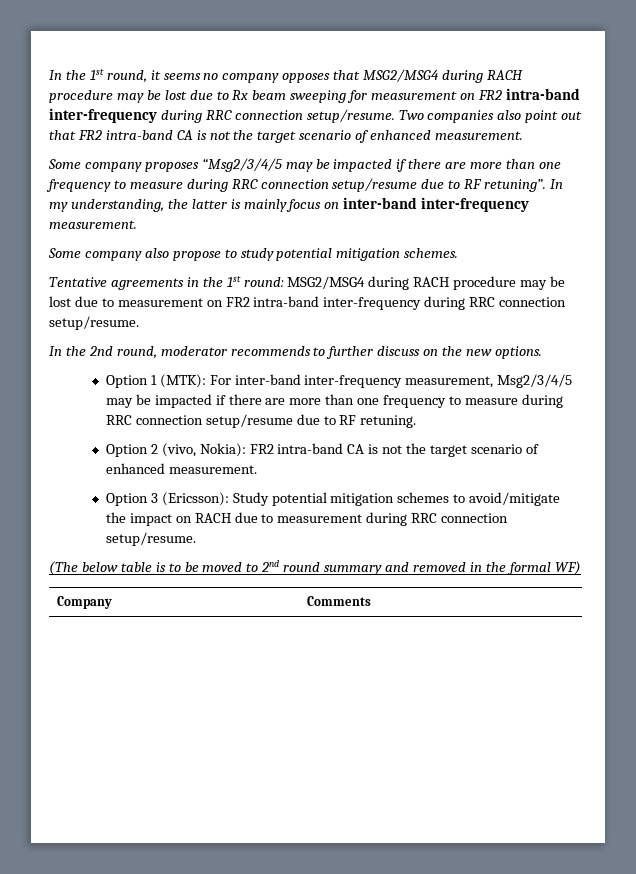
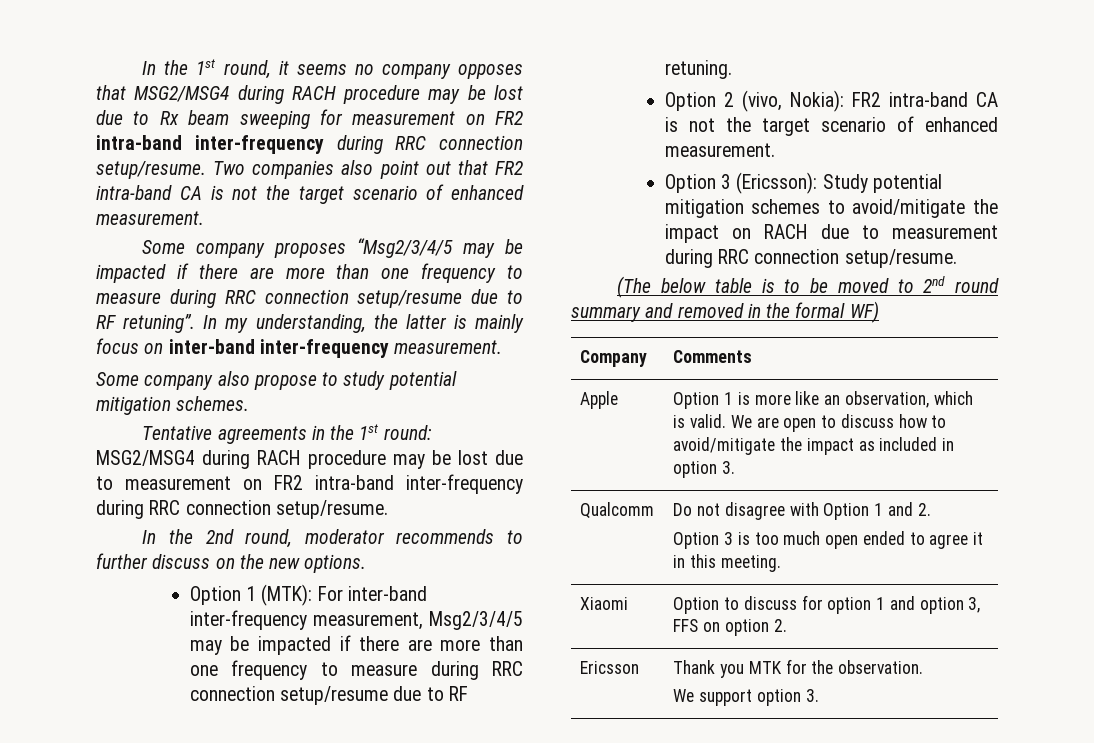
+ Apple | Option 1 is more like an observation, which is valid. We are open to discuss how to avoid/mitigate the impact as included in option 3.
+ Qualcomm | Do not disagree with Option 1 and 2.
+ Option 3 is too much open ended to agree it in this meeting.
+ Xiaomi | Option to discuss for option 1 and option 3, FFS on option 2.
+ Ericsson | Thank you MTK for the observation.
+ We support option 3.

